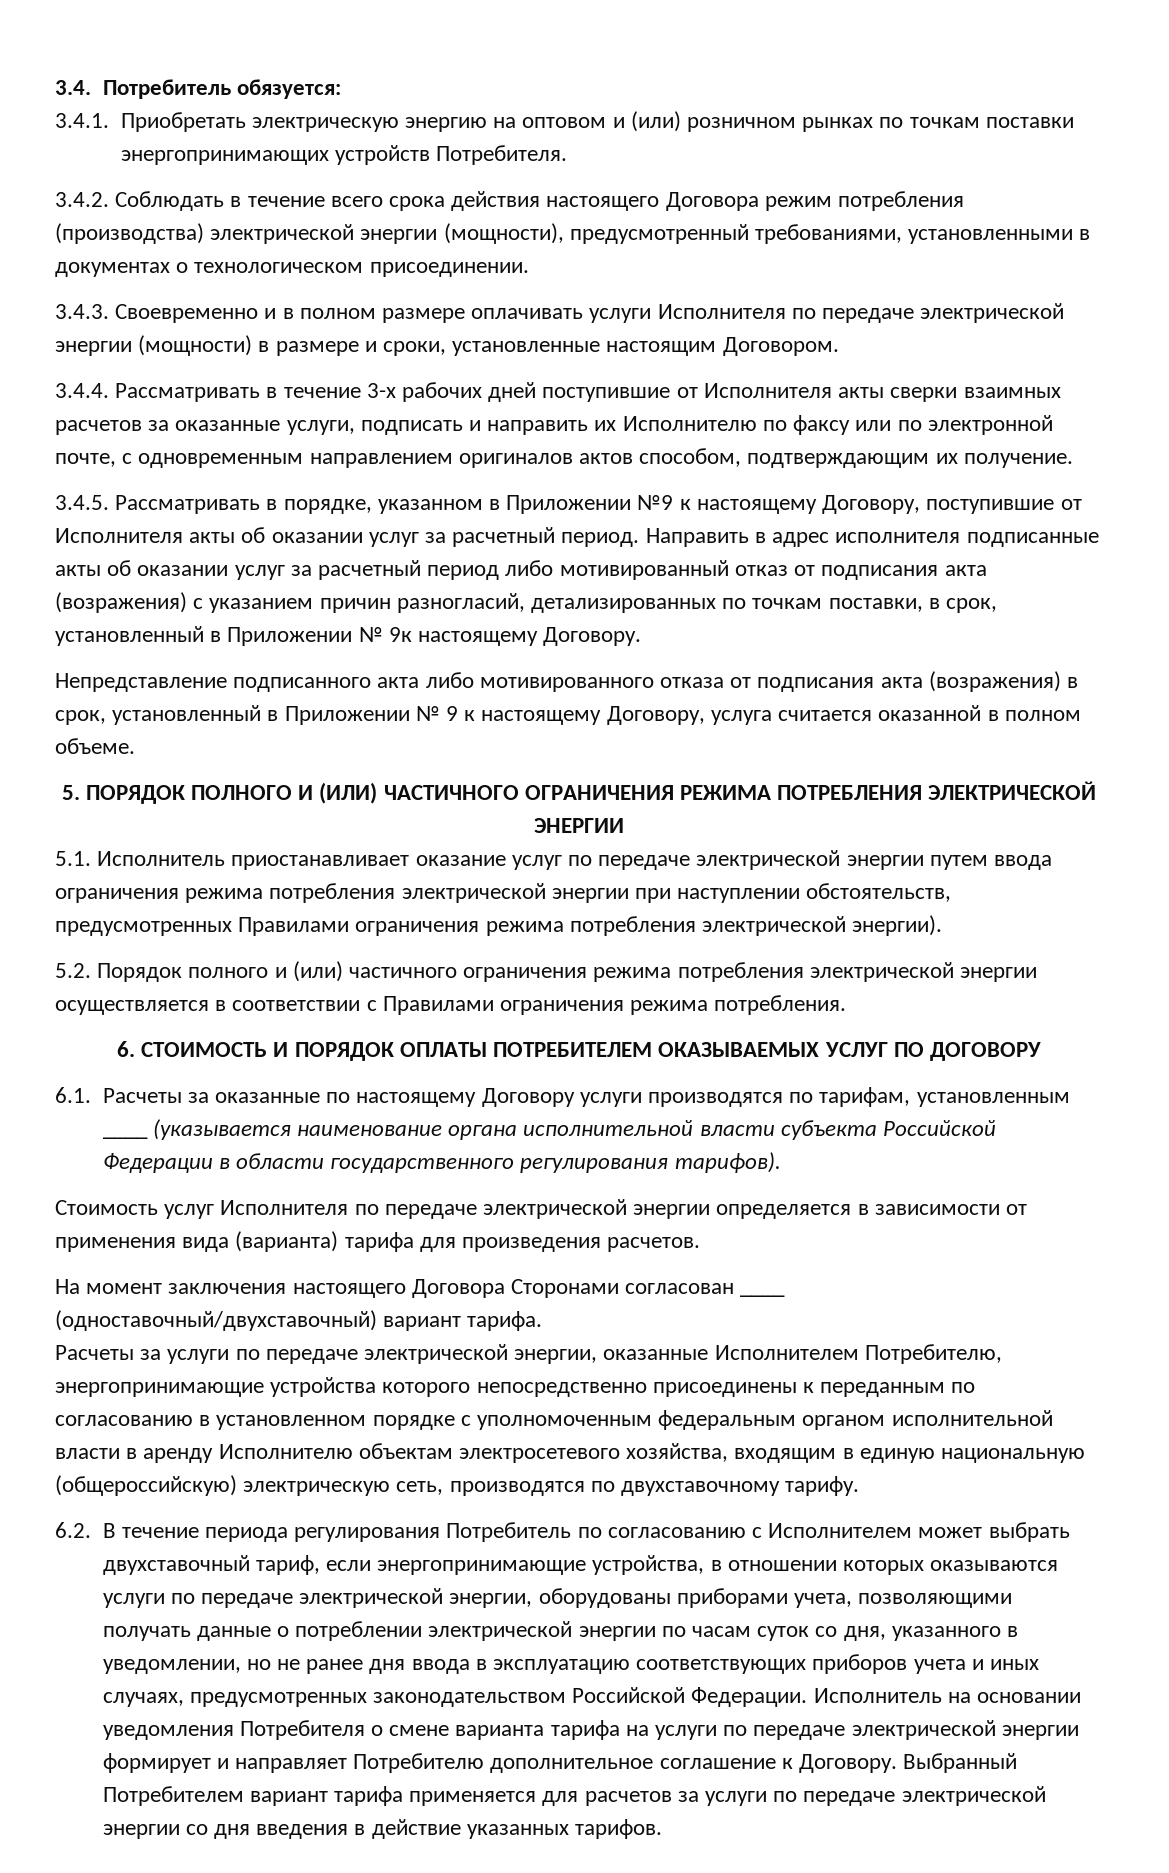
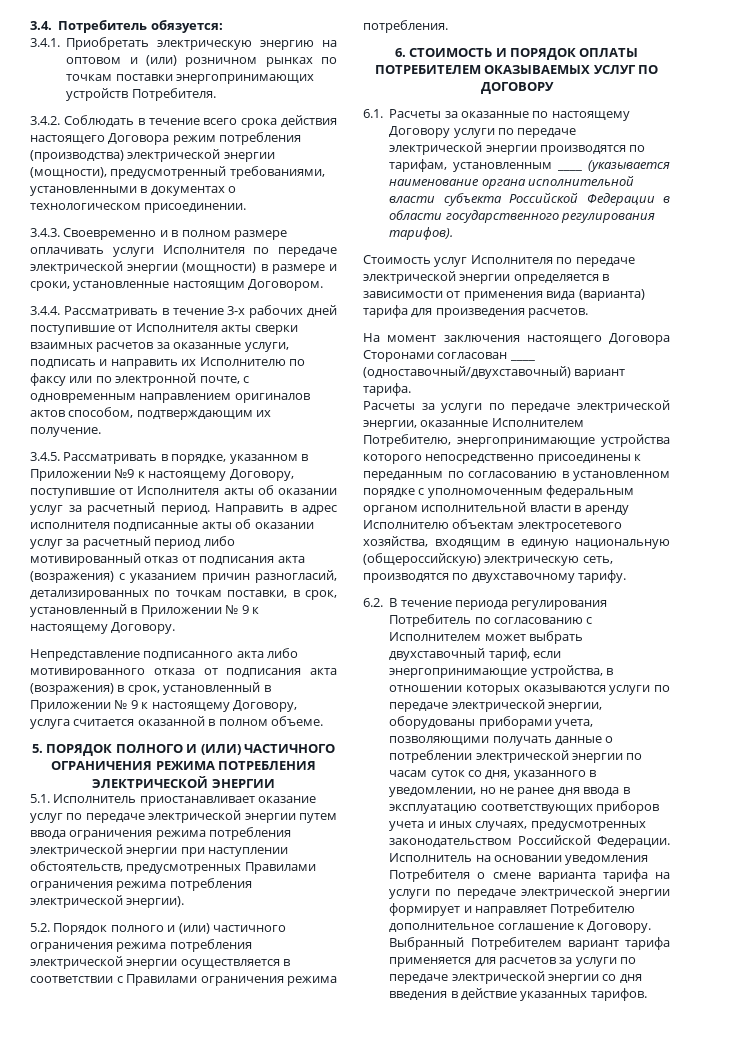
- Направить в адрес исполнителя подписанные акты об оказании услуг за расчетный период либо мотивированный отказ от подписания акта (возражения) с указанием причин разногласий, детализированных по точкам поставки, в срок, установленный в Приложении № 9к настоящему Договору.
+ Направить в адрес исполнителя подписанные акты об оказании услуг за расчетный период либо мотивированный отказ от подписания акта (возражения) с указанием причин разногласий, детализированных по точкам поставки, в срок, установленный в Приложении № 9 к настоящему Договору.
- 6.1. Расчеты за оказанные по настоящему Договору услуги производятся по тарифам, установленным ____ (указывается наименование органа исполнительной власти субъекта Российской Федерации в области государственного регулирования тарифов).
+ 6.1. Расчеты за оказанные по настоящему Договору услуги по передаче электрической энергии производятся по тарифам, установленным ____ (указывается наименование органа исполнительной власти субъекта Российской Федерации в области государственного регулирования тарифов).

